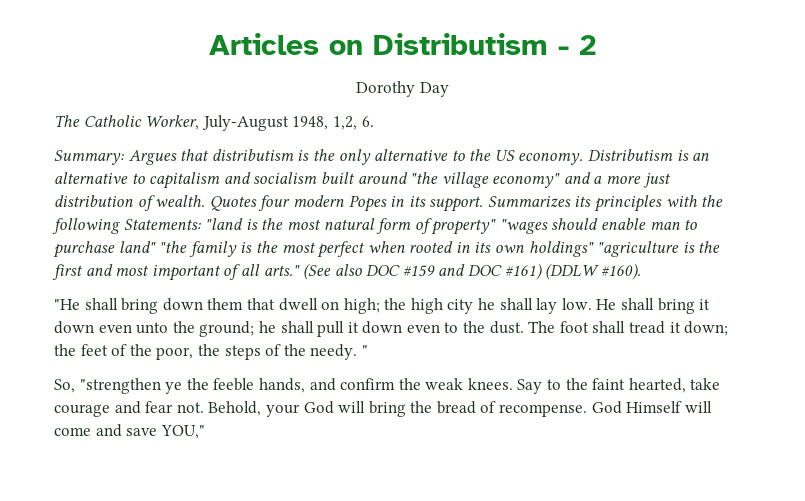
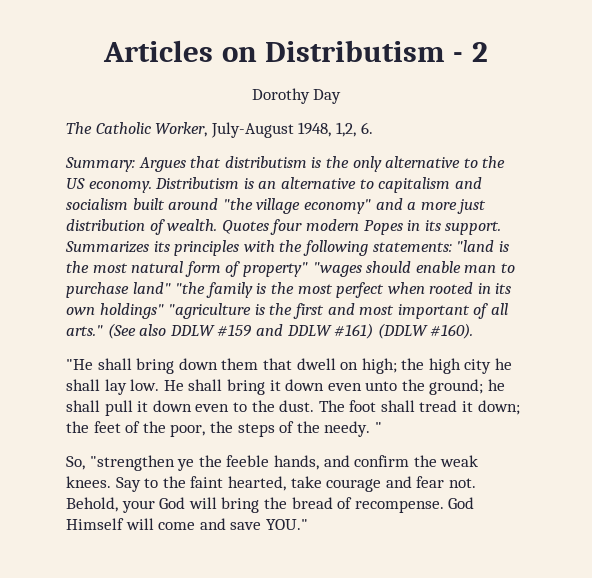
- Summarizes its principles with the following Statements: "land is the most natural form of property" "wages should enable man to purchase land" "the family is the most perfect when rooted in its own holdings" "agriculture is the first and most important of all arts." (See also DOC #159 and DOC #161) (DDLW #160).
+ Summarizes its principles with the following statements: "land is the most natural form of property" "wages should enable man to purchase land" "the family is the most perfect when rooted in its own holdings" "agriculture is the first and most important of all arts." (See also DDLW #159 and DDLW #161) (DDLW #160).
- God Himself will come and save YOU,"
+ God Himself will come and save YOU."

